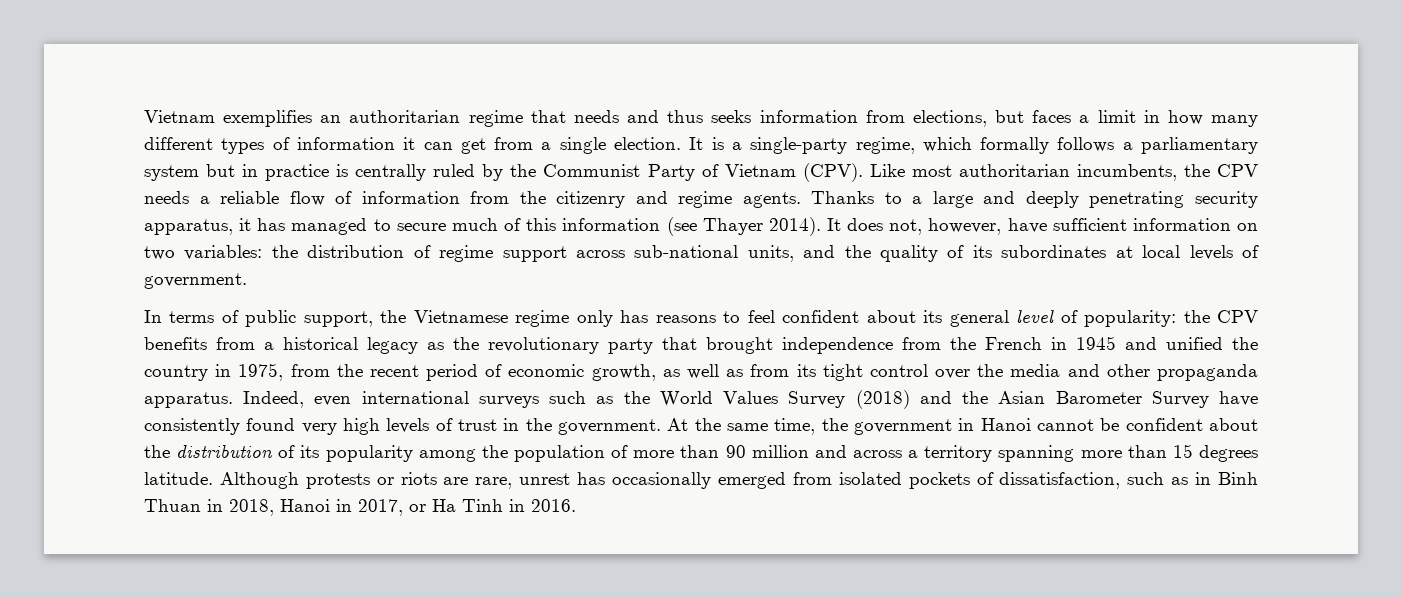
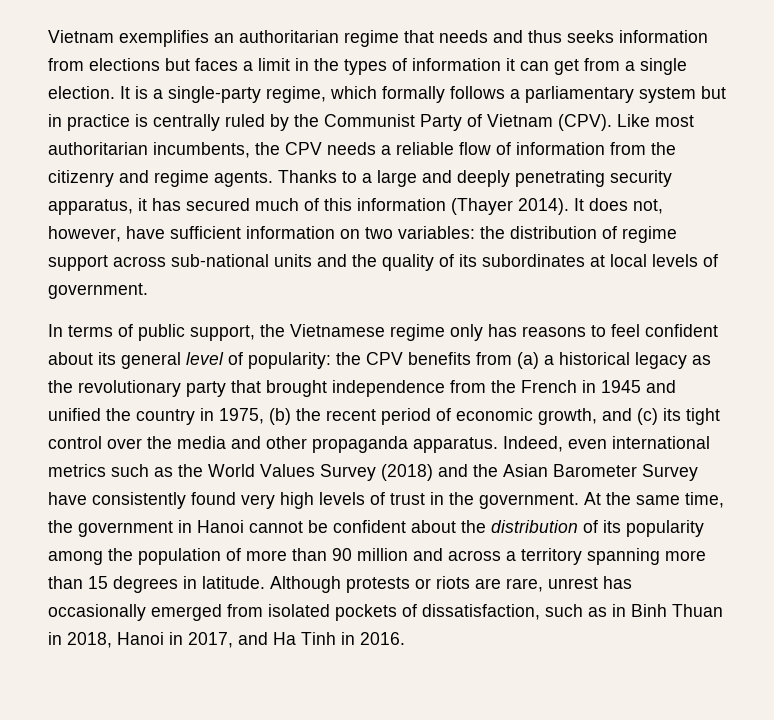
- Vietnam exemplifies an authoritarian regime that needs and thus seeks information from elections, but faces a limit in how many different types of information it can get from a single election.
+ Vietnam exemplifies an authoritarian regime that needs and thus seeks information from elections but faces a limit in the types of information it can get from a single election.
- Thanks to a large and deeply penetrating security apparatus, it has managed to secure much of this information (see Thayer 2014).
+ Thanks to a large and deeply penetrating security apparatus, it has secured much of this information (Thayer 2014).
- It does not, however, have sufficient information on two variables: the distribution of regime support across sub-national units, and the quality of its subordinates at local levels of government.
+ It does not, however, have sufficient information on two variables: the distribution of regime support across sub-national units and the quality of its subordinates at local levels of government.
- the CPV benefits from a historical legacy as the revolutionary party that brought independence from the French in 1945 and unified the country in 1975, from the recent period of economic growth, as well as from its tight control over the media and other propaganda apparatus.
+ the CPV benefits from (a) a historical legacy as the revolutionary party that brought independence from the French in 1945 and unified the country in 1975, (b) the recent period of economic growth, and (c) its tight control over the media and other propaganda apparatus.
- Indeed, even international surveys such as the World Values Survey (2018) and the Asian Barometer Survey have consistently found very high levels of trust in the government.
+ Indeed, even international metrics such as the World Values Survey (2018) and the Asian Barometer Survey have consistently found very high levels of trust in the government.
- At the same time, the government in Hanoi cannot be confident about the distribution of its popularity among the population of more than 90 million and across a territory spanning more than 15 degrees latitude.
+ At the same time, the government in Hanoi cannot be confident about the distribution of its popularity among the population of more than 90 million and across a territory spanning more than 15 degrees in latitude.
- Although protests or riots are rare, unrest has occasionally emerged from isolated pockets of dissatisfaction, such as in Binh Thuan in 2018, Hanoi in 2017, or Ha Tinh in 2016.
+ Although protests or riots are rare, unrest has occasionally emerged from isolated pockets of dissatisfaction, such as in Binh Thuan in 2018, Hanoi in 2017, and Ha Tinh in 2016.

